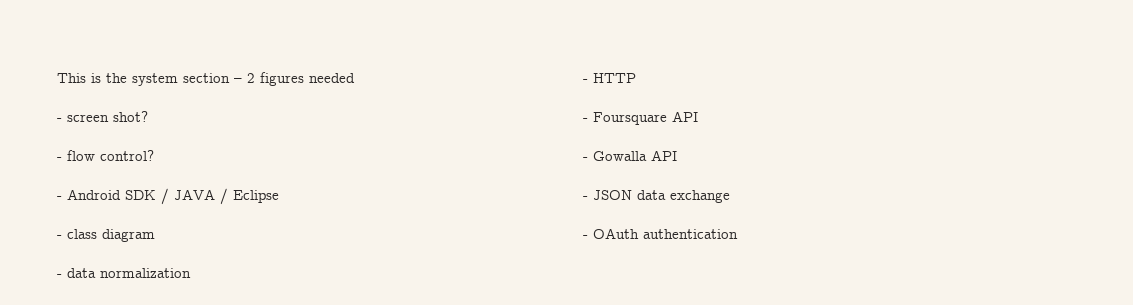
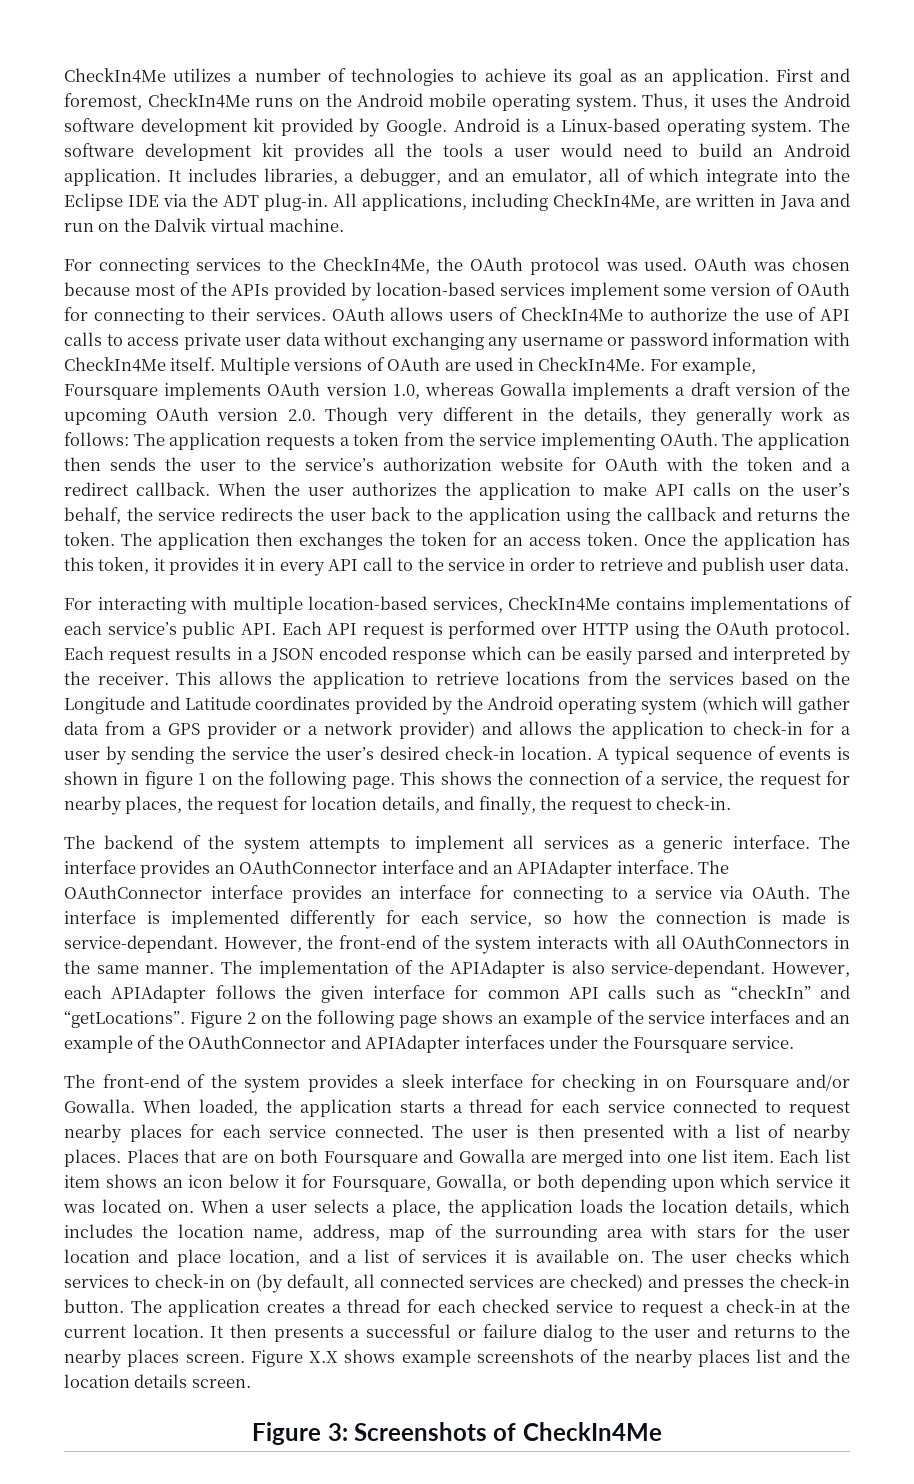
- This is the system section – 2 figures needed
- - screen shot?
- - flow control?
- - Android SDK / JAVA / Eclipse
- - class diagram
- - data normalization
- - HTTP
- - Foursquare API
- - Gowalla API
- - JSON data exchange
- - OAuth authentication
+ CheckIn4Me utilizes a number of technologies to achieve its goal as an application. First and foremost, CheckIn4Me runs on the Android mobile operating system. Thus, it uses the Android software development kit provided by Google. Android is a Linux-based operating system. The software development kit provides all the tools a user would need to build an Android application. It includes libraries, a debugger, and an emulator, all of which integrate into the Eclipse IDE via the ADT plug-in. All applications, including CheckIn4Me, are written in Java and run on the Dalvik virtual machine.
+ For connecting services to the CheckIn4Me, the OAuth protocol was used. OAuth was chosen because most of the APIs provided by location-based services implement some version of OAuth for connecting to their services. OAuth allows users of CheckIn4Me to authorize the use of API calls to access private user data without exchanging any username or password information with CheckIn4Me itself. Multiple versions of OAuth are used in CheckIn4Me. For example, Foursquare implements OAuth version 1.0, whereas Gowalla implements a draft version of the upcoming OAuth version 2.0. Though very different in the details, they generally work as follows: The application requests a token from the service implementing OAuth. The application then sends the user to the service’s authorization website for OAuth with the token and a redirect callback. When the user authorizes the application to make API calls on the user’s behalf, the service redirects the user back to the application using the callback and returns the token. The application then exchanges the token for an access token. Once the application has this token, it provides it in every API call to the service in order to retrieve and publish user data.
+ For interacting with multiple location-based services, CheckIn4Me contains implementations of each service’s public API. Each API request is performed over HTTP using the OAuth protocol. Each request results in a JSON encoded response which can be easily parsed and interpreted by the receiver. This allows the application to retrieve locations from the services based on the Longitude and Latitude coordinates provided by the Android operating system (which will gather data from a GPS provider or a network provider) and allows the application to check-in for a user by sending the service the user’s desired check-in location. A typical sequence of events is shown in figure 1 on the following page. This shows the connection of a service, the request for nearby places, the request for location details, and finally, the request to check-in.
+ The backend of the system attempts to implement all services as a generic interface. The interface provides an OAuthConnector interface and an APIAdapter interface. The OAuthConnector interface provides an interface for connecting to a service via OAuth. The interface is implemented differently for each service, so how the connection is made is service-dependant. However, the front-end of the system interacts with all OAuthConnectors in the same manner. The implementation of the APIAdapter is also service-dependant. However, each APIAdapter follows the given interface for common API calls such as “checkIn” and “getLocations”. Figure 2 on the following page shows an example of the service interfaces and an example of the OAuthConnector and APIAdapter interfaces under the Foursquare service.
+ The front-end of the system provides a sleek interface for checking in on Foursquare and/or Gowalla. When loaded, the application starts a thread for each service connected to request nearby places for each service connected. The user is then presented with a list of nearby places. Places that are on both Foursquare and Gowalla are merged into one list item. Each list item shows an icon below it for Foursquare, Gowalla, or both depending upon which service it was located on. When a user selects a place, the application loads the location details, which includes the location name, address, map of the surrounding area with stars for the user location and place location, and a list of services it is available on. The user checks which services to check-in on (by default, all connected services are checked) and presses the check-in button. The application creates a thread for each checked service to request a check-in at the current location. It then presents a successful or failure dialog to the user and returns to the nearby places screen. Figure X.X shows example screenshots of the nearby places list and the location details screen.
+ Figure 3: Screenshots of CheckIn4Me

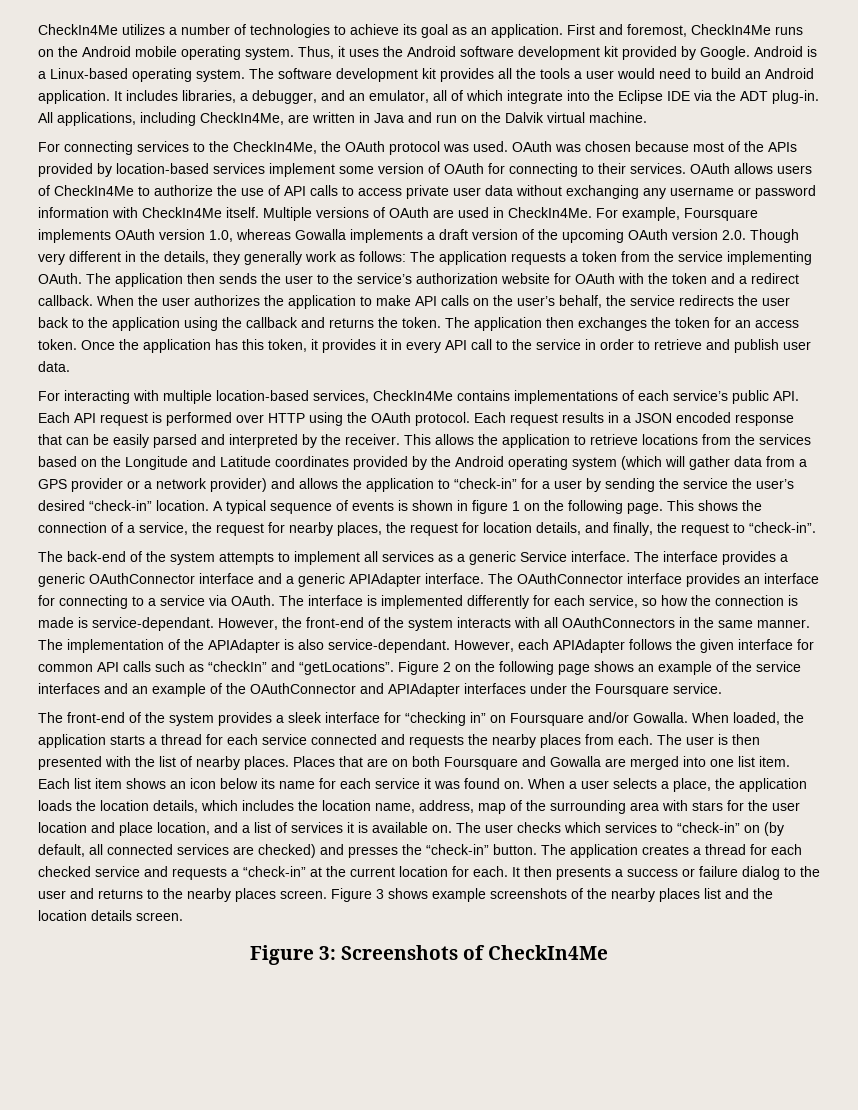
- Each request results in a JSON encoded response which can be easily parsed and interpreted by the receiver.
+ Each request results in a JSON encoded response that can be easily parsed and interpreted by the receiver.
- This allows the application to retrieve locations from the services based on the Longitude and Latitude coordinates provided by the Android operating system (which will gather data from a GPS provider or a network provider) and allows the application to check-in for a user by sending the service the user’s desired check-in location.
+ This allows the application to retrieve locations from the services based on the Longitude and Latitude coordinates provided by the Android operating system (which will gather data from a GPS provider or a network provider) and allows the application to “check-in” for a user by sending the service the user’s desired “check-in” location.
- This shows the connection of a service, the request for nearby places, the request for location details, and finally, the request to check-in.
- The backend of the system attempts to implement all services as a generic interface.
+ This shows the connection of a service, the request for nearby places, the request for location details, and finally, the request to “check-in”.
+ The back-end of the system attempts to implement all services as a generic Service interface.
- The interface provides an OAuthConnector interface and an APIAdapter interface.
+ The interface provides a generic OAuthConnector interface and a generic APIAdapter interface.
- The front-end of the system provides a sleek interface for checking in on Foursquare and/or Gowalla.
+ The front-end of the system provides a sleek interface for “checking in” on Foursquare and/or Gowalla.
- When loaded, the application starts a thread for each service connected to request nearby places for each service connected.
+ When loaded, the application starts a thread for each service connected and requests the nearby places from each.
- The user is then presented with a list of nearby places.
+ The user is then presented with the list of nearby places.
- Each list item shows an icon below it for Foursquare, Gowalla, or both depending upon which service it was located on.
+ Each list item shows an icon below its name for each service it was found on.
- The user checks which services to check-in on (by default, all connected services are checked) and presses the check-in button.
+ The user checks which services to “check-in” on (by default, all connected services are checked) and presses the “check-in” button.
- The application creates a thread for each checked service to request a check-in at the current location.
+ The application creates a thread for each checked service and requests a “check-in” at the current location for each.
- It then presents a successful or failure dialog to the user and returns to the nearby places screen.
+ It then presents a success or failure dialog to the user and returns to the nearby places screen.
- Figure X.X shows example screenshots of the nearby places list and the location details screen.
+ Figure 3 shows example screenshots of the nearby places list and the location details screen.

